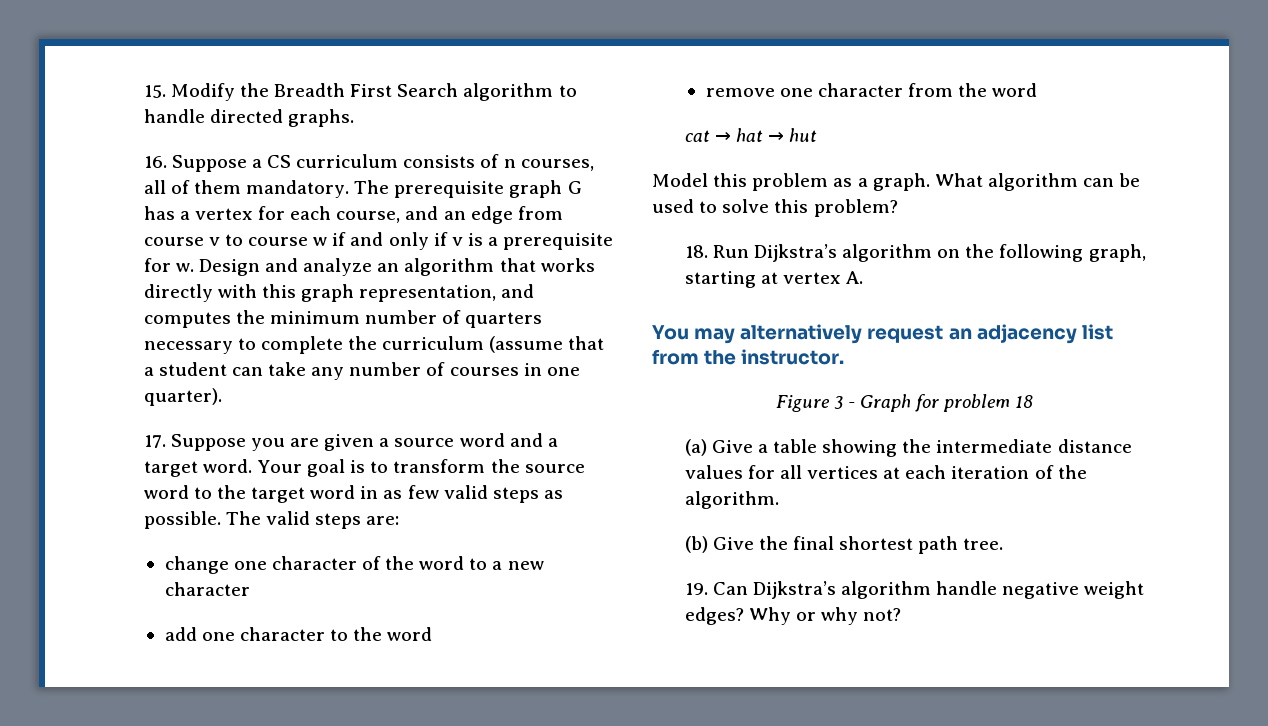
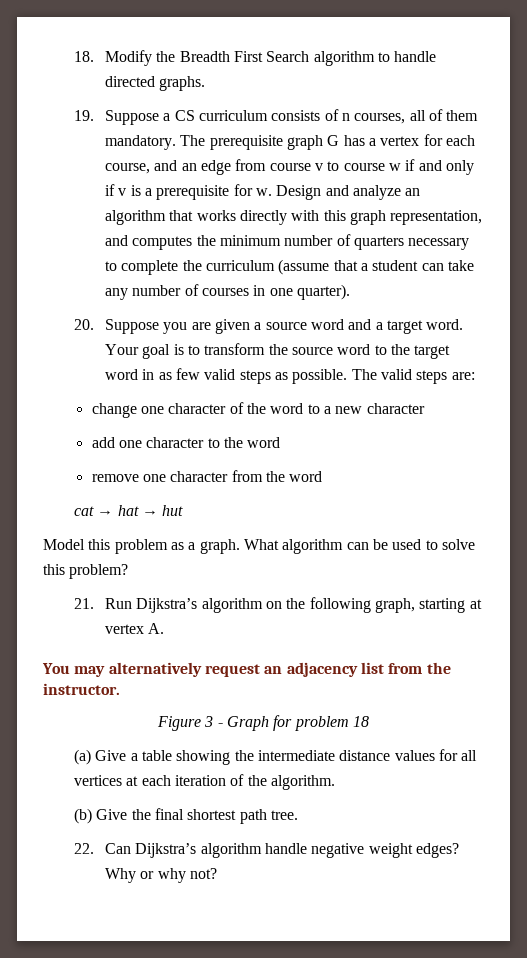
- 15. Modify the Breadth First Search algorithm to handle directed graphs.
+ 18. Modify the Breadth First Search algorithm to handle directed graphs.
- 16. Suppose a CS curriculum consists of n courses, all of them mandatory.
+ 19. Suppose a CS curriculum consists of n courses, all of them mandatory.
- 17. Suppose you are given a source word and a target word.
+ 20. Suppose you are given a source word and a target word.
- 18. Run Dijkstra’s algorithm on the following graph, starting at vertex A.
+ 21. Run Dijkstra’s algorithm on the following graph, starting at vertex A.
- 19. Can Dijkstra’s algorithm handle negative weight edges?
+ 22. Can Dijkstra’s algorithm handle negative weight edges?

